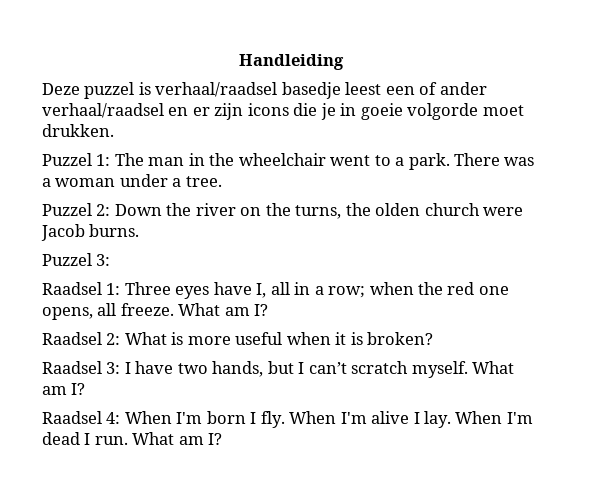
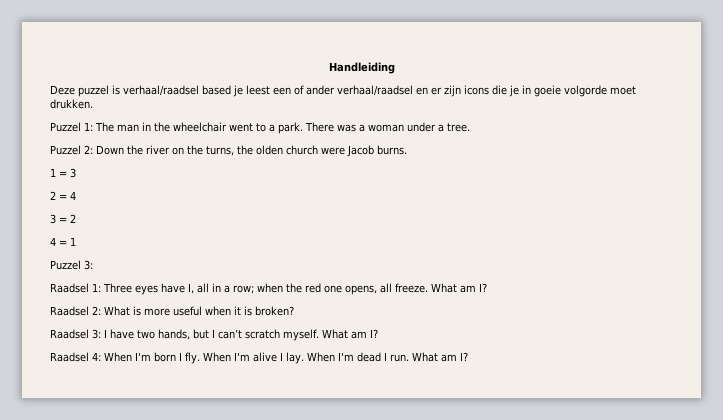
- Deze puzzel is verhaal/raadsel basedje leest een of ander verhaal/raadsel en er zijn icons die je in goeie volgorde moet drukken.
+ Deze puzzel is verhaal/raadsel based je leest een of ander verhaal/raadsel en er zijn icons die je in goeie volgorde moet drukken.
+ 1 = 3
+ 2 = 4
+ 3 = 2
+ 4 = 1

